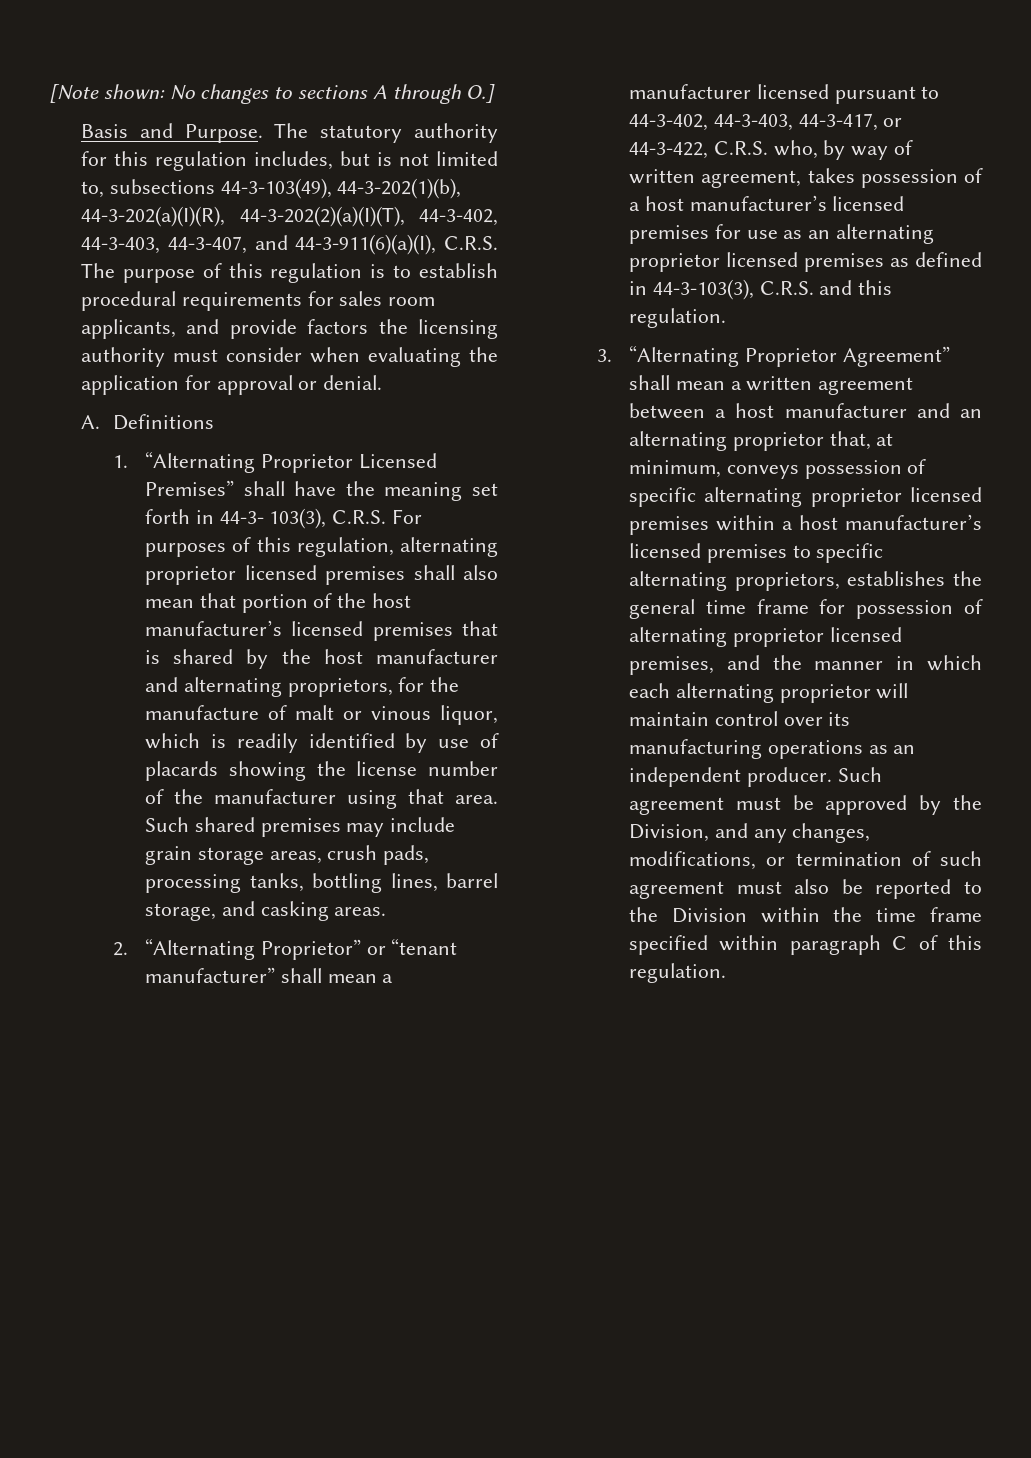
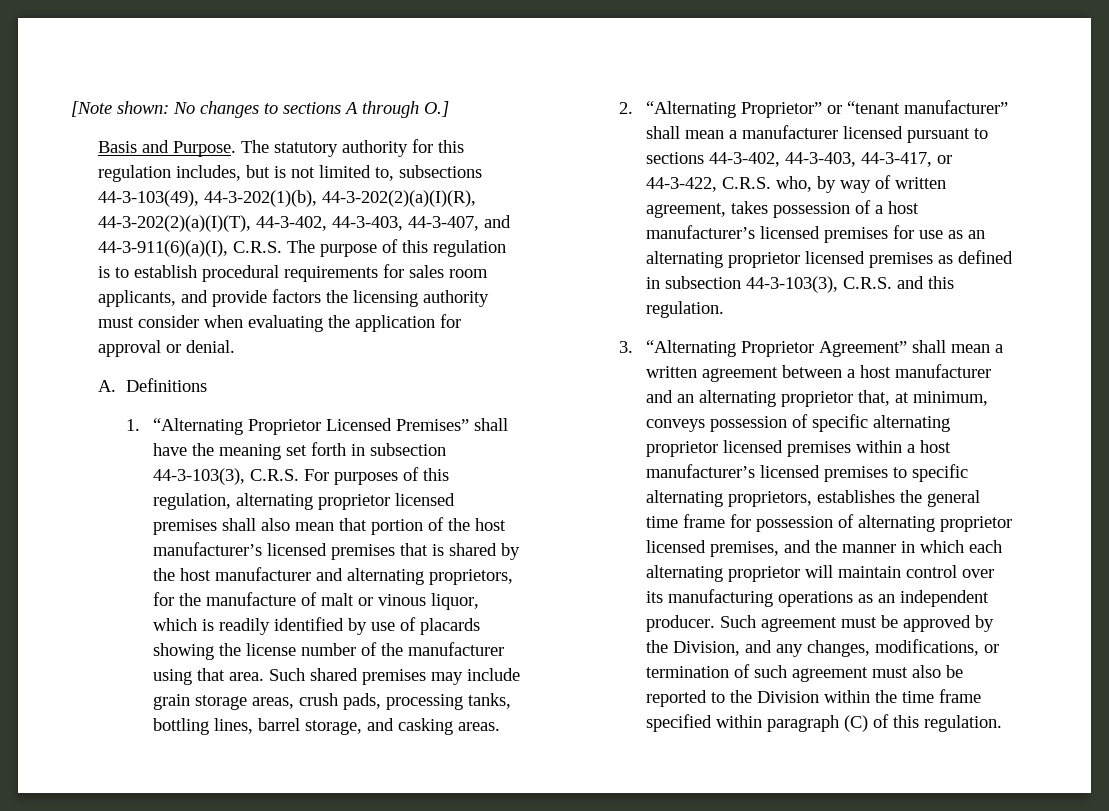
- The statutory authority for this regulation includes, but is not limited to, subsections 44-3-103(49), 44-3-202(1)(b), 44-3-202(a)(I)(R), 44-3-202(2)(a)(I)(T), 44-3-402, 44-3-403, 44-3-407, and 44-3-911(6)(a)(I), C.R.S. The purpose of this regulation is to establish procedural requirements for sales room applicants, and provide factors the licensing authority must consider when evaluating the application for approval or denial.
+ The statutory authority for this regulation includes, but is not limited to, subsections 44-3-103(49), 44-3-202(1)(b), 44-3-202(2)(a)(I)(R), 44-3-202(2)(a)(I)(T), 44-3-402, 44-3-403, 44-3-407, and 44-3-911(6)(a)(I), C.R.S. The purpose of this regulation is to establish procedural requirements for sales room applicants, and provide factors the licensing authority must consider when evaluating the application for approval or denial.
- 1. “Alternating Proprietor Licensed Premises” shall have the meaning set forth in 44-3- 103(3), C.R.S. For purposes of this regulation, alternating proprietor licensed premises shall also mean that portion of the host manufacturer’s licensed premises that is shared by the host manufacturer and alternating proprietors, for the manufacture of malt or vinous liquor, which is readily identified by use of placards showing the license number of the manufacturer using that area.
+ 1. “Alternating Proprietor Licensed Premises” shall have the meaning set forth in subsection 44-3-103(3), C.R.S. For purposes of this regulation, alternating proprietor licensed premises shall also mean that portion of the host manufacturer’s licensed premises that is shared by the host manufacturer and alternating proprietors, for the manufacture of malt or vinous liquor, which is readily identified by use of placards showing the license number of the manufacturer using that area.
- 2. “Alternating Proprietor” or “tenant manufacturer” shall mean a manufacturer licensed pursuant to 44-3-402, 44-3-403, 44-3-417, or 44-3-422, C.R.S. who, by way of written agreement, takes possession of a host manufacturer’s licensed premises for use as an alternating proprietor licensed premises as defined in 44-3-103(3), C.R.S. and this regulation.
+ 2. “Alternating Proprietor” or “tenant manufacturer” shall mean a manufacturer licensed pursuant to sections 44-3-402, 44-3-403, 44-3-417, or 44-3-422, C.R.S. who, by way of written agreement, takes possession of a host manufacturer’s licensed premises for use as an alternating proprietor licensed premises as defined in subsection 44-3-103(3), C.R.S. and this regulation.
- Such agreement must be approved by the Division, and any changes, modifications, or termination of such agreement must also be reported to the Division within the time frame specified within paragraph C of this regulation.
+ Such agreement must be approved by the Division, and any changes, modifications, or termination of such agreement must also be reported to the Division within the time frame specified within paragraph (C) of this regulation.

